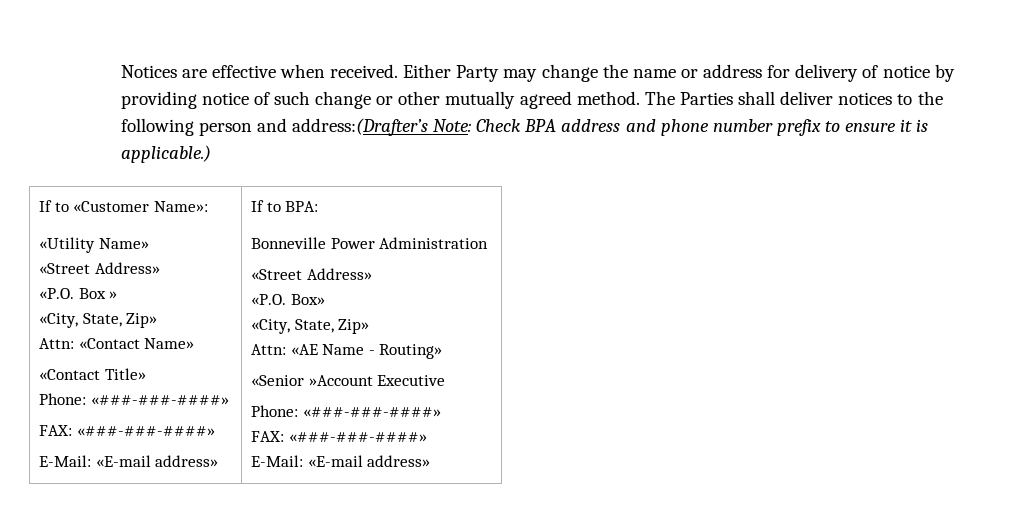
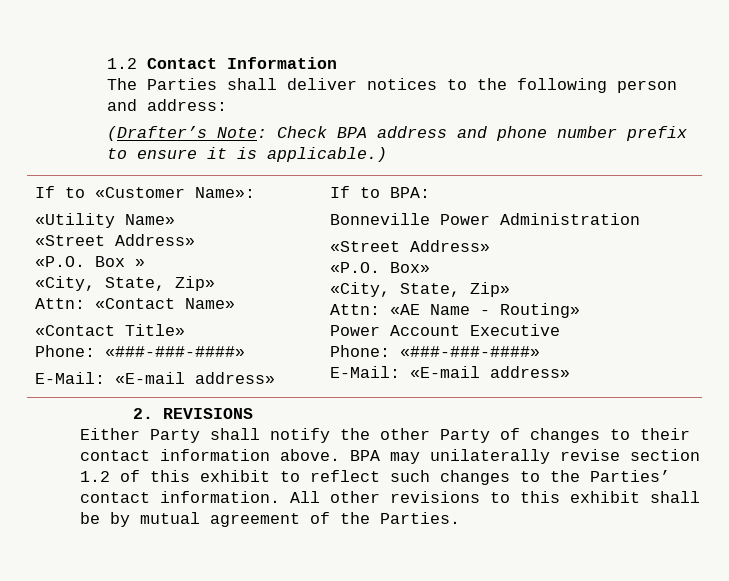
- Notices are effective when received. Either Party may change the name or address for delivery of notice by providing notice of such change or other mutually agreed method. The Parties shall deliver notices to the following person and address:(Drafter’s Note: Check BPA address and phone number prefix to ensure it is applicable.)
+ 1.2 Contact Information
+ The Parties shall deliver notices to the following person and address:
+ (Drafter’s Note: Check BPA address and phone number prefix to ensure it is applicable.)
  «Contact Title»
  Phone: «###-###-####»
- FAX: «###-###-####»
- «Senior »Account Executive
+ Power Account Executive
  Phone: «###-###-####»
- FAX: «###-###-####»
  E-Mail: «E-mail address»
+ 2. REVISIONS
+ Either Party shall notify the other Party of changes to their contact information above. BPA may unilaterally revise section 1.2 of this exhibit to reflect such changes to the Parties’ contact information. All other revisions to this exhibit shall be by mutual agreement of the Parties.

